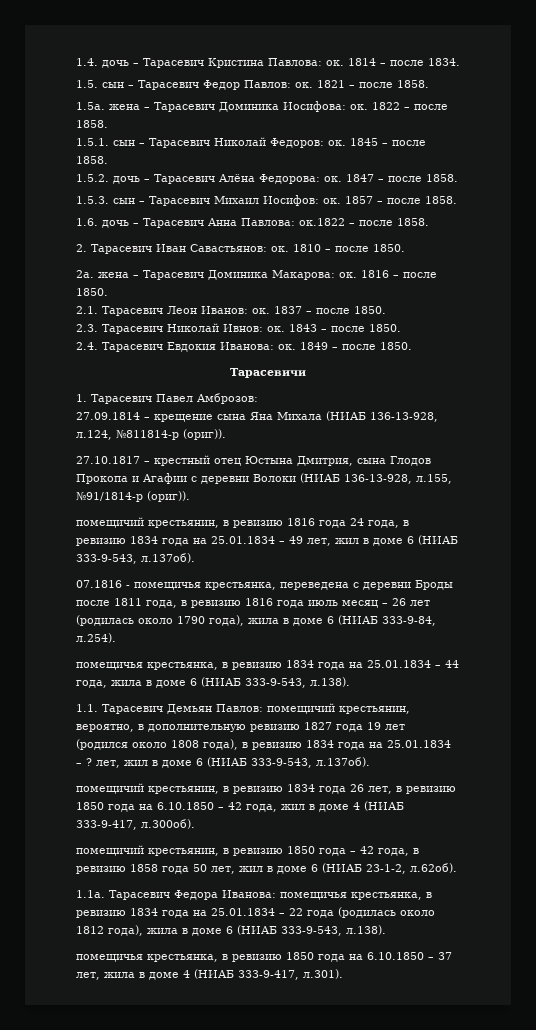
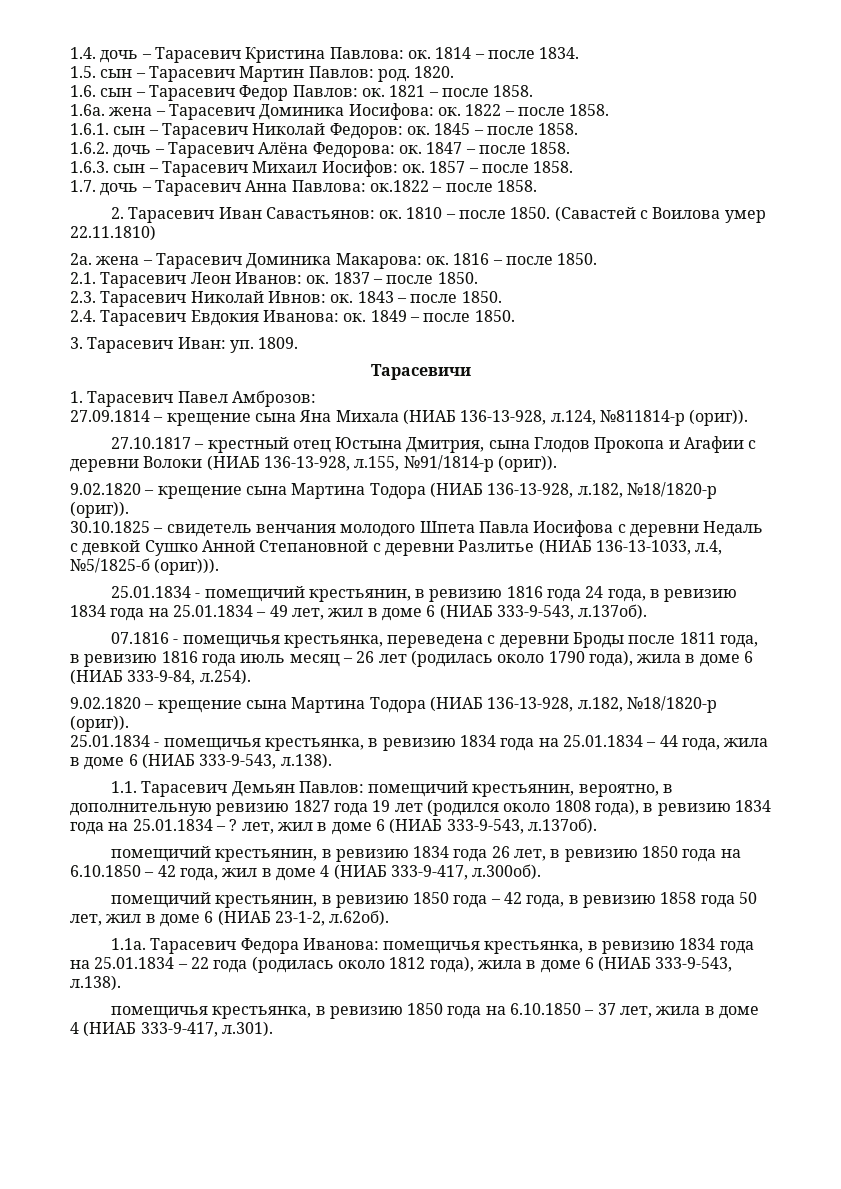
- 1.5. сын – Тарасевич Федор Павлов: ок.
+ 1.5. сын – Тарасевич Мартин Павлов: род. 1820.
+ 1.6. сын – Тарасевич Федор Павлов: ок.
- 1.5а. жена – Тарасевич Доминика Иосифова: ок.
+ 1.6а. жена – Тарасевич Доминика Иосифова: ок.
- 1.5.1. сын – Тарасевич Николай Федоров: ок.
+ 1.6.1. сын – Тарасевич Николай Федоров: ок.
- 1.5.2. дочь – Тарасевич Алёна Федорова: ок.
+ 1.6.2. дочь – Тарасевич Алёна Федорова: ок.
- 1.5.3. сын – Тарасевич Михаил Иосифов: ок.
+ 1.6.3. сын – Тарасевич Михаил Иосифов: ок.
- 1.6. дочь – Тарасевич Анна Павлова: ок.1822 – после 1858.
+ 1.7. дочь – Тарасевич Анна Павлова: ок.1822 – после 1858.
+ (Савастей с Воилова умер 22.11.1810)
+ 3. Тарасевич Иван: уп. 1809.
  27.10.1817 – крестный отец Юстына Дмитрия, сына Глодов Прокопа и Агафии с деревни Волоки (НИАБ 136-13-928, л.155, №91/1814-р (ориг)).
- помещичий крестьянин, в ревизию 1816 года 24 года, в ревизию 1834 года на 25.01.1834 – 49 лет, жил в доме 6 (НИАБ 333-9-543, л.137об).
+ 9.02.1820 – крещение сына Мартина Тодора (НИАБ 136-13-928, л.182, №18/1820-р (ориг)).
+ 30.10.1825 – свидетель венчания молодого Шпета Павла Иосифова с деревни Недаль с девкой Сушко Анной Степановной с деревни Разлитье (НИАБ 136-13-1033, л.4, №5/1825-б (ориг))).
+ 25.01.1834 - помещичий крестьянин, в ревизию 1816 года 24 года, в ревизию 1834 года на 25.01.1834 – 49 лет, жил в доме 6 (НИАБ 333-9-543, л.137об).
  07.1816 - помещичья крестьянка, переведена с деревни Броды после 1811 года, в ревизию 1816 года июль месяц – 26 лет (родилась около 1790 года), жила в доме 6 (НИАБ 333-9-84, л.254).
- помещичья крестьянка, в ревизию 1834 года на 25.01.1834 – 44 года, жила в доме 6 (НИАБ 333-9-543, л.138).
+ 9.02.1820 – крещение сына Мартина Тодора (НИАБ 136-13-928, л.182, №18/1820-р (ориг)).
+ 25.01.1834 - помещичья крестьянка, в ревизию 1834 года на 25.01.1834 – 44 года, жила в доме 6 (НИАБ 333-9-543, л.138).

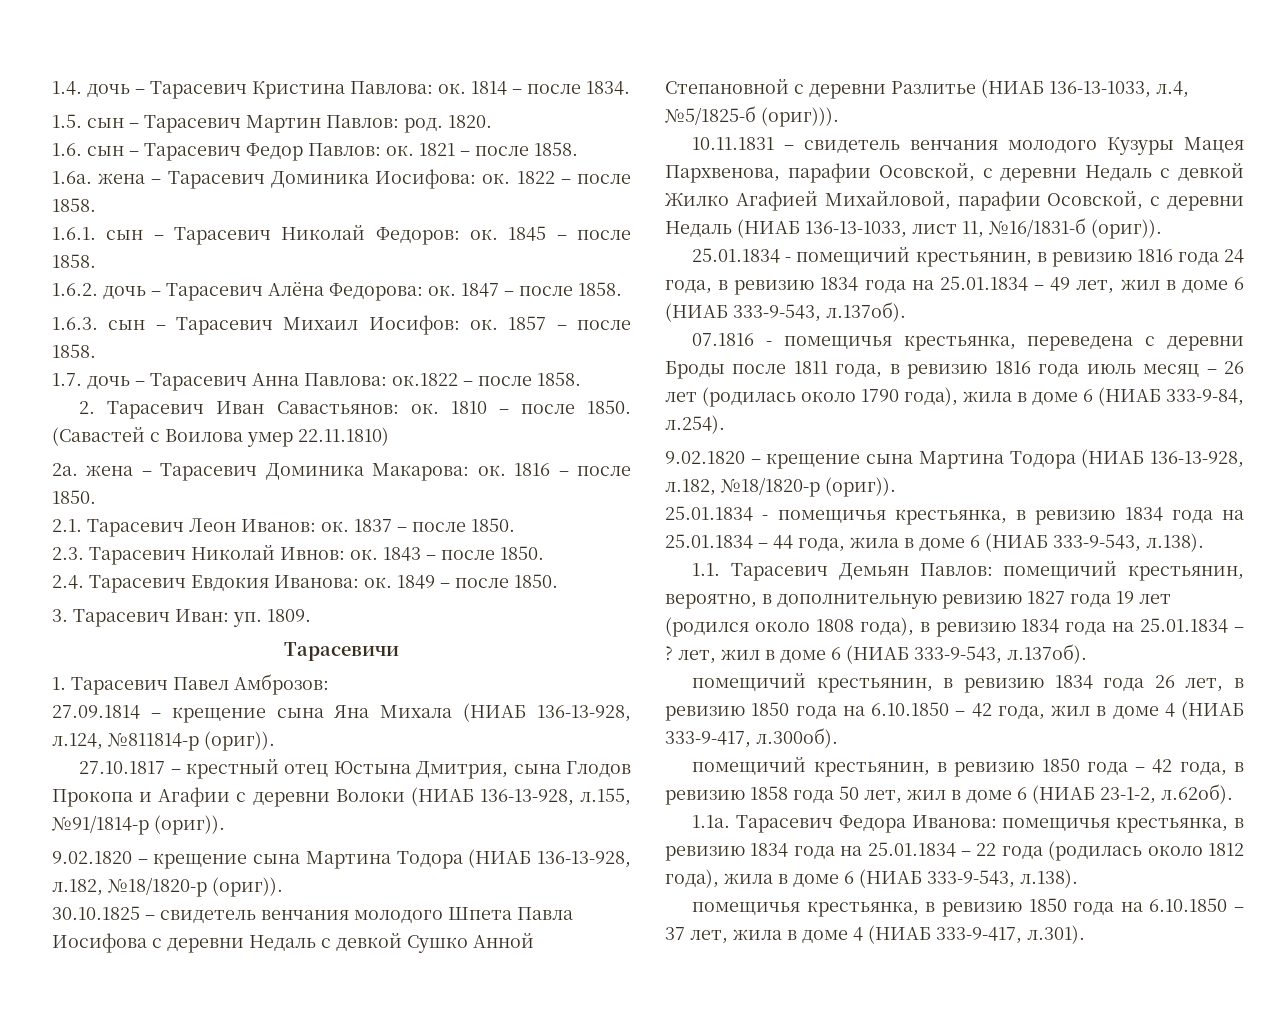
+ 10.11.1831 – свидетель венчания молодого Кузуры Мацея Пархвенова, парафии Осовской, с деревни Недаль с девкой Жилко Агафией Михайловой, парафии Осовской, с деревни Недаль (НИАБ 136-13-1033, лист 11, №16/1831-б (ориг)).

